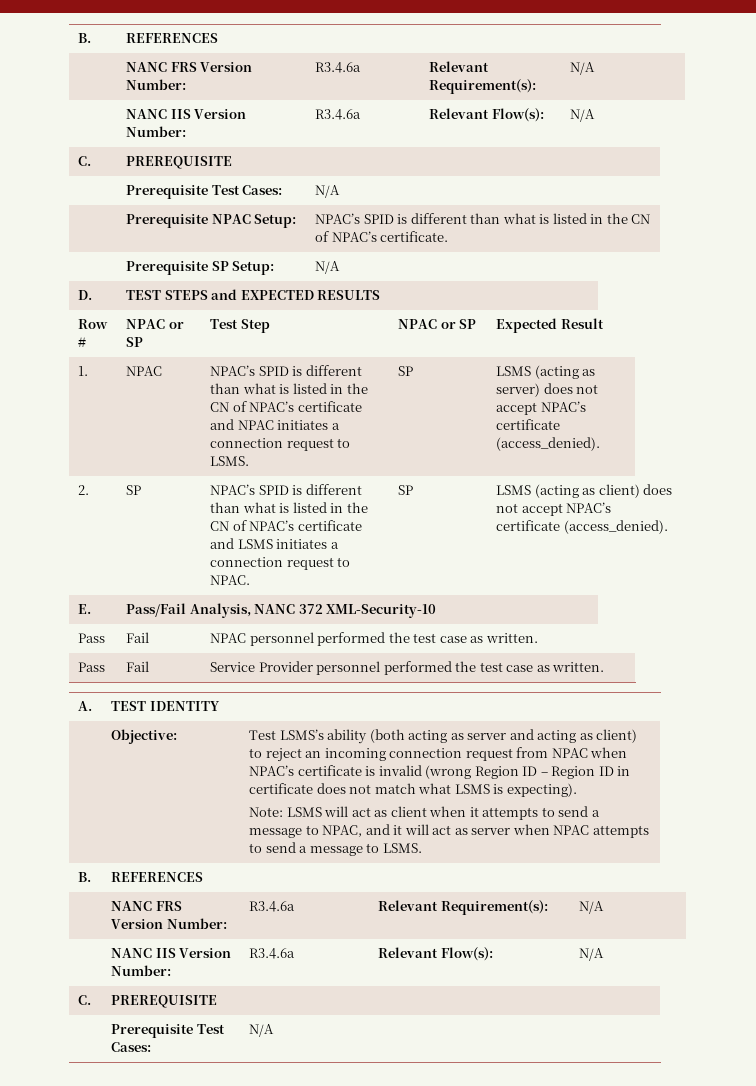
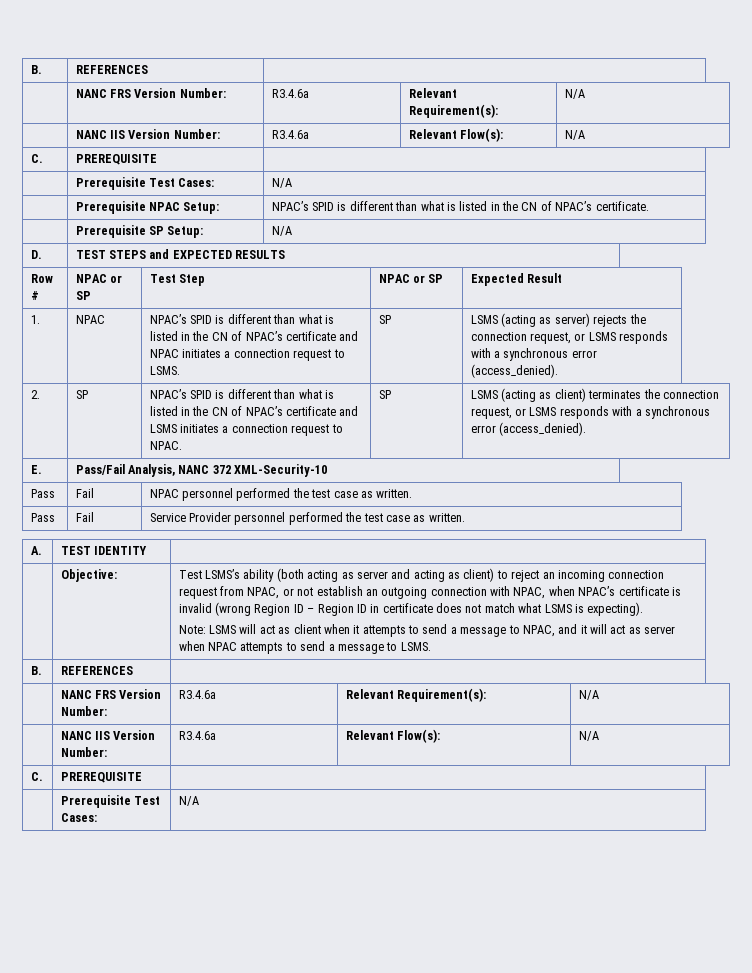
- LSMS (acting as server) does not accept NPAC’s certificate (access_denied).
+ LSMS (acting as server) rejects the connection request, or LSMS responds with a synchronous error (access_denied).
- LSMS (acting as client) does not accept NPAC’s certificate (access_denied).
+ LSMS (acting as client) terminates the connection request, or LSMS responds with a synchronous error (access_denied).
- Test LSMS’s ability (both acting as server and acting as client) to reject an incoming connection request from NPAC when NPAC’s certificate is invalid (wrong Region ID – Region ID in certificate does not match what LSMS is expecting).
+ Test LSMS’s ability (both acting as server and acting as client) to reject an incoming connection request from NPAC, or not establish an outgoing connection with NPAC, when NPAC’s certificate is invalid (wrong Region ID – Region ID in certificate does not match what LSMS is expecting).

